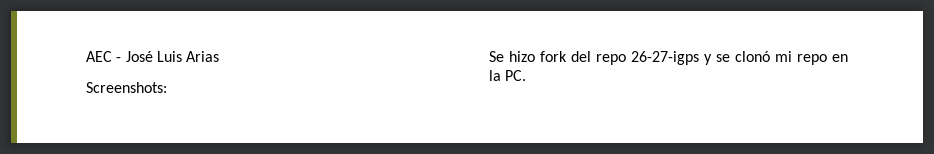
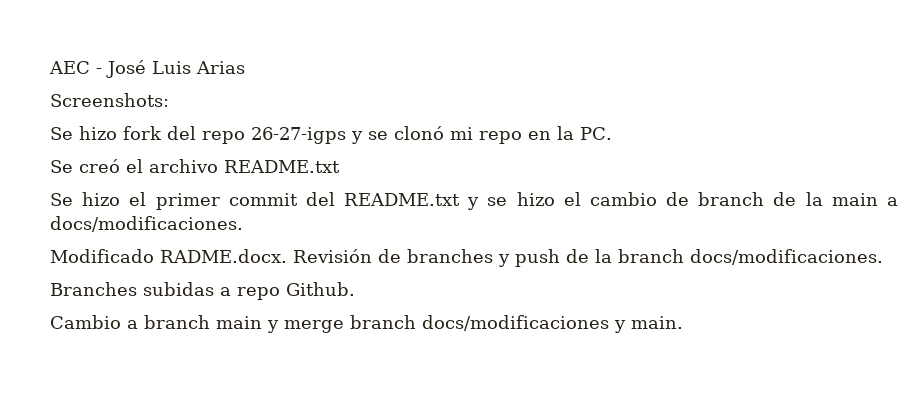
+ Se creó el archivo README.txt
+ Se hizo el primer commit del README.txt y se hizo el cambio de branch de la main a docs/modificaciones.
+ Modificado RADME.docx. Revisión de branches y push de la branch docs/modificaciones.
+ Branches subidas a repo Github.
+ Cambio a branch main y merge branch docs/modificaciones y main.

